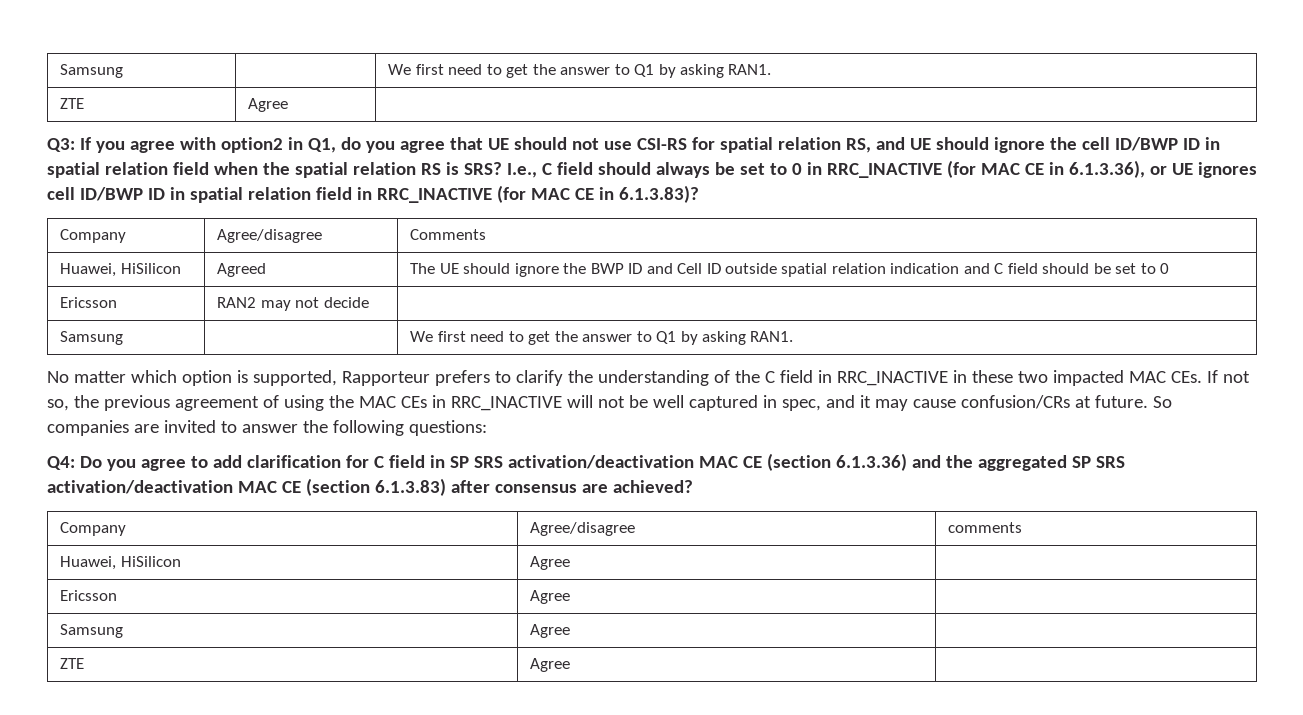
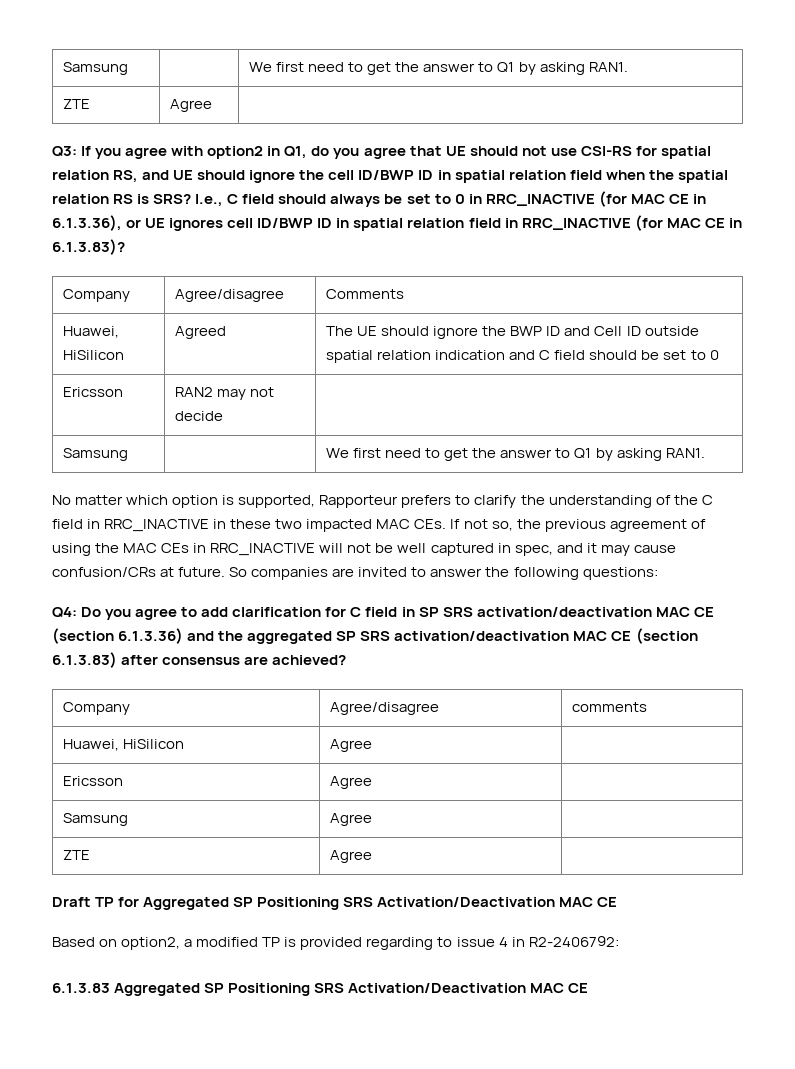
+ Draft TP for Aggregated SP Positioning SRS Activation/Deactivation MAC CE
+ Based on option2, a modified TP is provided regarding to issue 4 in R2-2406792:
+ 6.1.3.83 Aggregated SP Positioning SRS Activation/Deactivation MAC CE

